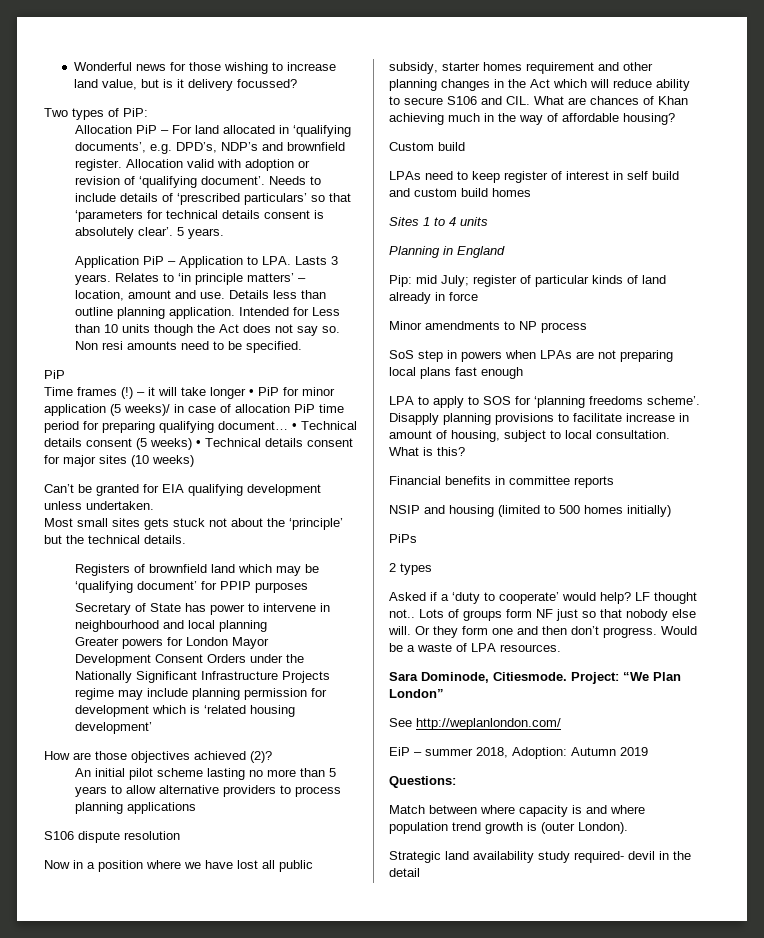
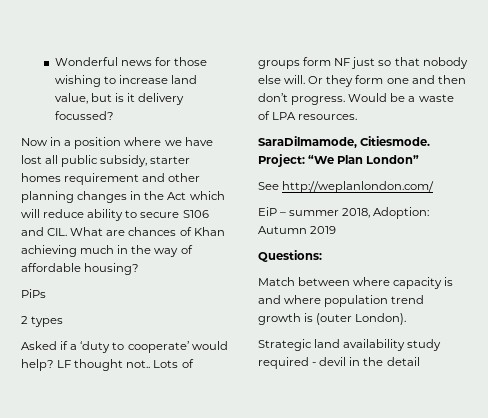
- Two types of PiP:
- Allocation PiP – For land allocated in ‘qualifying documents’, e.g. DPD’s, NDP’s and brownfield register. Allocation valid with adoption or revision of ‘qualifying document’. Needs to include details of ‘prescribed particulars’ so that ‘parameters for technical details consent is absolutely clear’. 5 years.
- Application PiP – Application to LPA. Lasts 3 years. Relates to ‘in principle matters’ – location, amount and use. Details less than outline planning application. Intended for Less than 10 units though the Act does not say so. Non resi amounts need to be specified.
- PiP
- Time frames (!) – it will take longer • PiP for minor application (5 weeks)/ in case of allocation PiP time period for preparing qualifying document… • Technical details consent (5 weeks) • Technical details consent for major sites (10 weeks)
- Can’t be granted for EIA qualifying development unless undertaken.
- Most small sites gets stuck not about the ‘principle’ but the technical details.
- Registers of brownfield land which may be ‘qualifying document’ for PPIP purposes
- Secretary of State has power to intervene in neighbourhood and local planning
- Greater powers for London Mayor
- Development Consent Orders under the Nationally Significant Infrastructure Projects regime may include planning permission for development which is ‘related housing development’
- How are those objectives achieved (2)?
- An initial pilot scheme lasting no more than 5 years to allow alternative providers to process planning applications
- S106 dispute resolution
- Custom build
- LPAs need to keep register of interest in self build and custom build homes
- Sites 1 to 4 units
- Planning in England
- Pip: mid July; register of particular kinds of land already in force
- Minor amendments to NP process
- SoS step in powers when LPAs are not preparing local plans fast enough
- LPA to apply to SOS for ‘planning freedoms scheme’. Disapply planning provisions to facilitate increase in amount of housing, subject to local consultation. What is this?
- Financial benefits in committee reports
- NSIP and housing (limited to 500 homes initially)
- Sara Dominode, Citiesmode.
+ SaraDilmamode, Citiesmode.
- Strategic land availability study required- devil in the detail
+ Strategic land availability study required - devil in the detail

